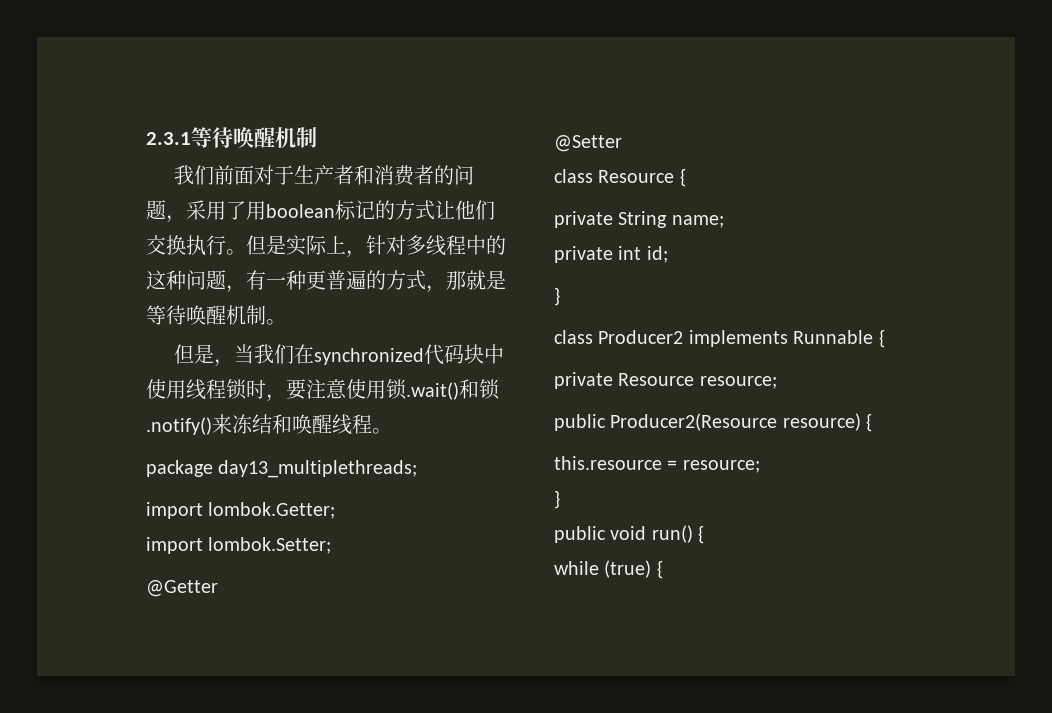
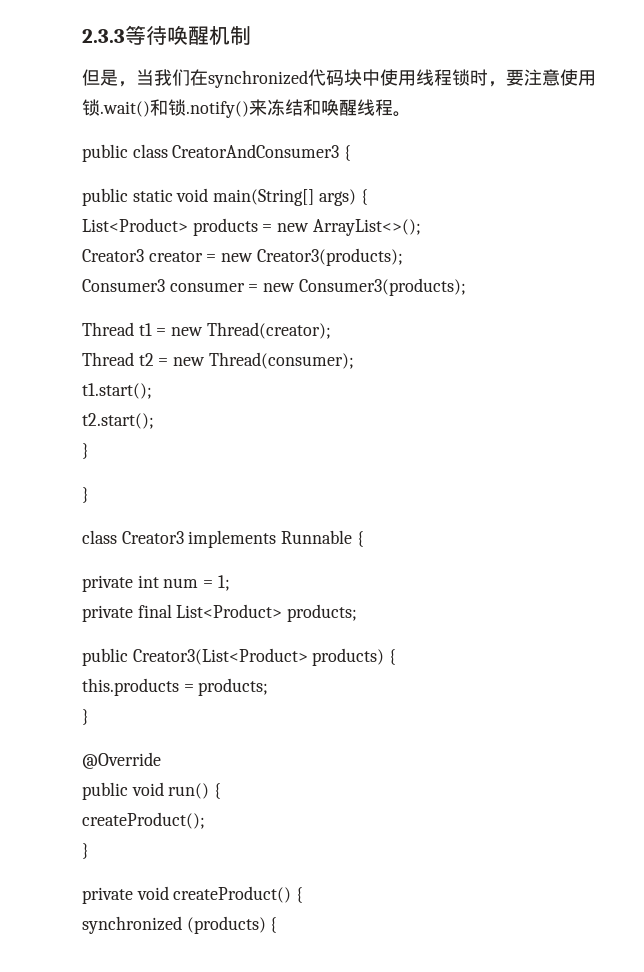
- 2.3.1等待唤醒机制
- 我们前面对于生产者和消费者的问题，采用了用boolean标记的方式让他们交换执行。但是实际上，针对多线程中的这种问题，有一种更普遍的方式，那就是等待唤醒机制。
+ 2.3.3等待唤醒机制
- package day13_multiplethreads;
- import lombok.Getter;
- import lombok.Setter;
- @Getter
- @Setter
- class Resource {
- private String name;
- private int id;
+ public class CreatorAndConsumer3 {
+ public static void main(String[] args) {
+ List<Product> products = new ArrayList<>();
+ Creator3 creator = new Creator3(products);
+ Consumer3 consumer = new Consumer3(products);
+ Thread t1 = new Thread(creator);
+ Thread t2 = new Thread(consumer);
+ t1.start();
+ t2.start();
+ }
- class Producer2 implements Runnable {
+ class Creator3 implements Runnable {
- private Resource resource;
- public Producer2(Resource resource) {
- this.resource = resource;
+ private int num = 1;
+ private final List<Product> products;
+ public Creator3(List<Product> products) {
+ this.products = products;
  }
+ @Override
- while (true) {
+ createProduct();
+ }
+ private void createProduct() {
+ synchronized (products) {

